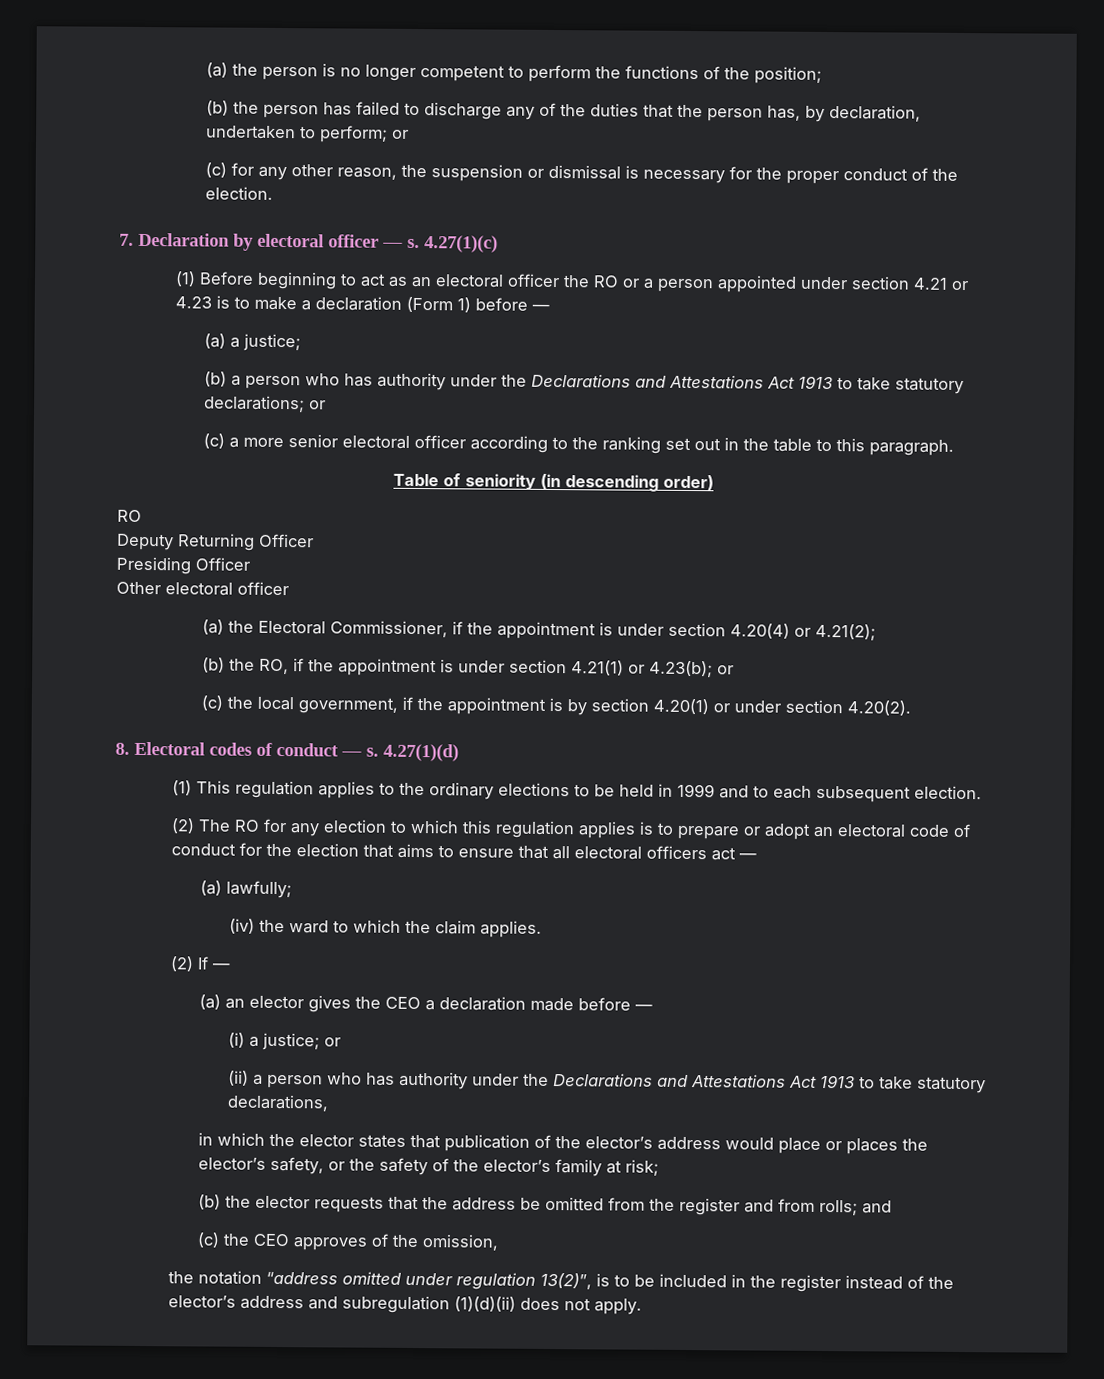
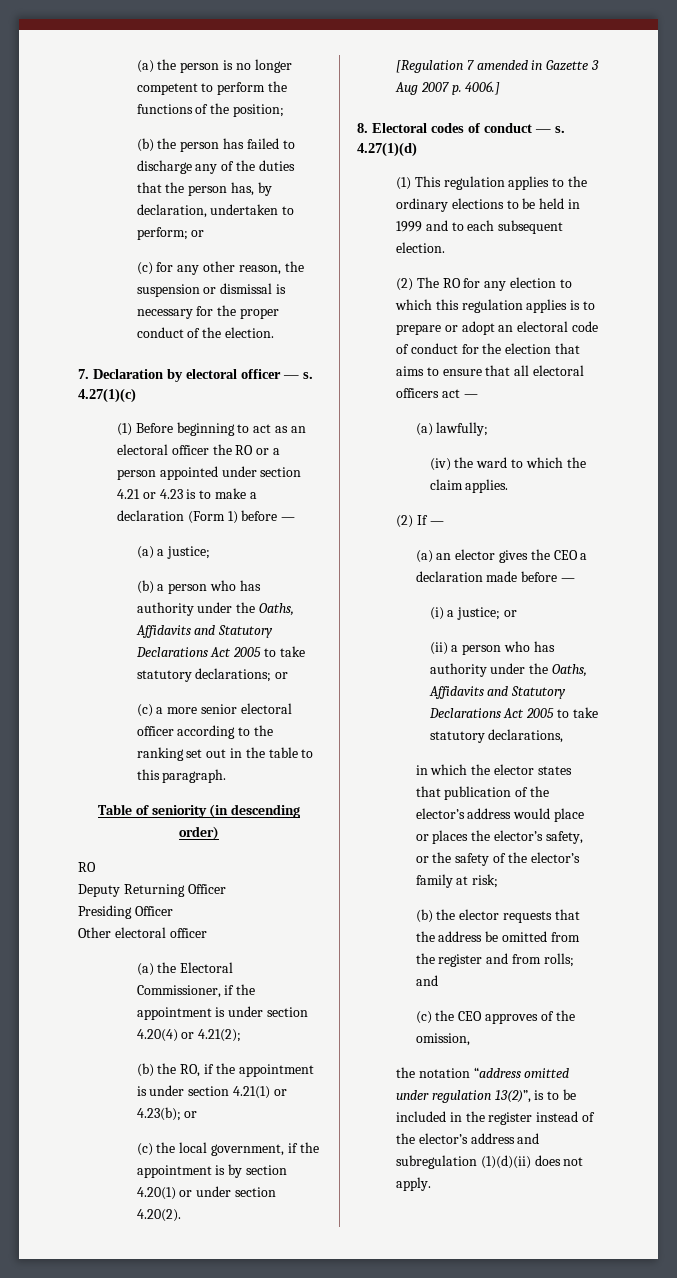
- (b) a person who has authority under the Declarations and Attestations Act 1913 to take statutory declarations; or
+ (b) a person who has authority under the Oaths, Affidavits and Statutory Declarations Act 2005 to take statutory declarations; or
+ [Regulation 7 amended in Gazette 3 Aug 2007 p. 4006.]
- (ii) a person who has authority under the Declarations and Attestations Act 1913 to take statutory declarations,
+ (ii) a person who has authority under the Oaths, Affidavits and Statutory Declarations Act 2005 to take statutory declarations,

